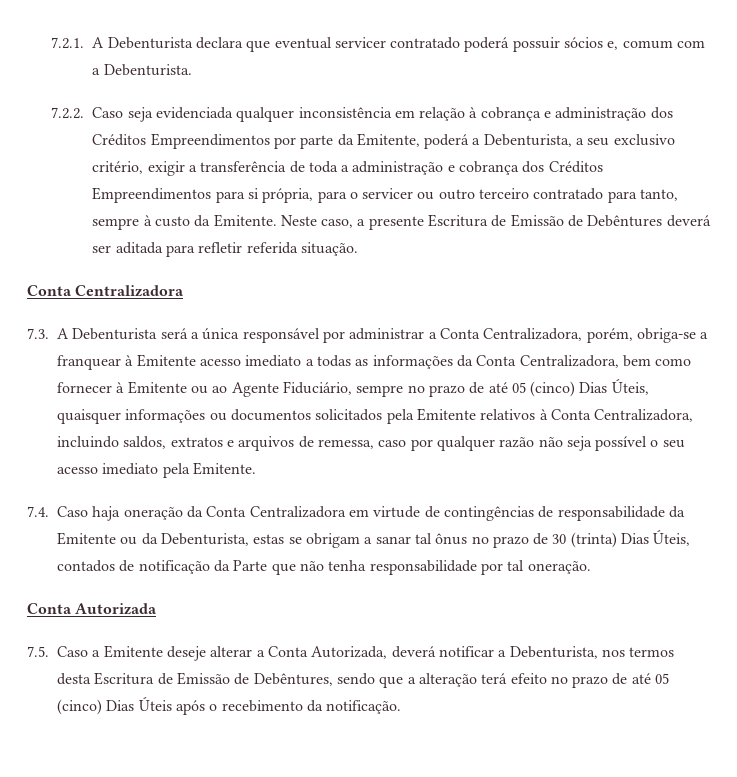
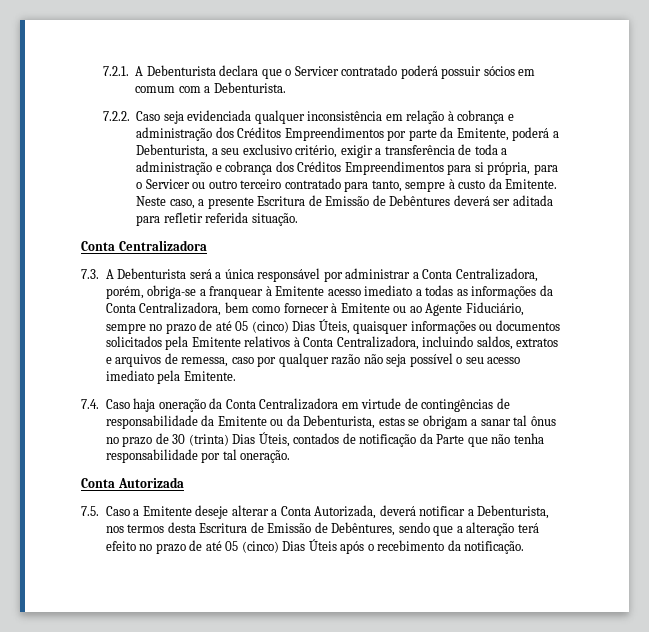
- 7.2.1. A Debenturista declara que eventual servicer contratado poderá possuir sócios e, comum com a Debenturista.
+ 7.2.1. A Debenturista declara que o Servicer contratado poderá possuir sócios em comum com a Debenturista.
- 7.2.2. Caso seja evidenciada qualquer inconsistência em relação à cobrança e administração dos Créditos Empreendimentos por parte da Emitente, poderá a Debenturista, a seu exclusivo critério, exigir a transferência de toda a administração e cobrança dos Créditos Empreendimentos para si própria, para o servicer ou outro terceiro contratado para tanto, sempre à custo da Emitente.
+ 7.2.2. Caso seja evidenciada qualquer inconsistência em relação à cobrança e administração dos Créditos Empreendimentos por parte da Emitente, poderá a Debenturista, a seu exclusivo critério, exigir a transferência de toda a administração e cobrança dos Créditos Empreendimentos para si própria, para o Servicer ou outro terceiro contratado para tanto, sempre à custo da Emitente.

